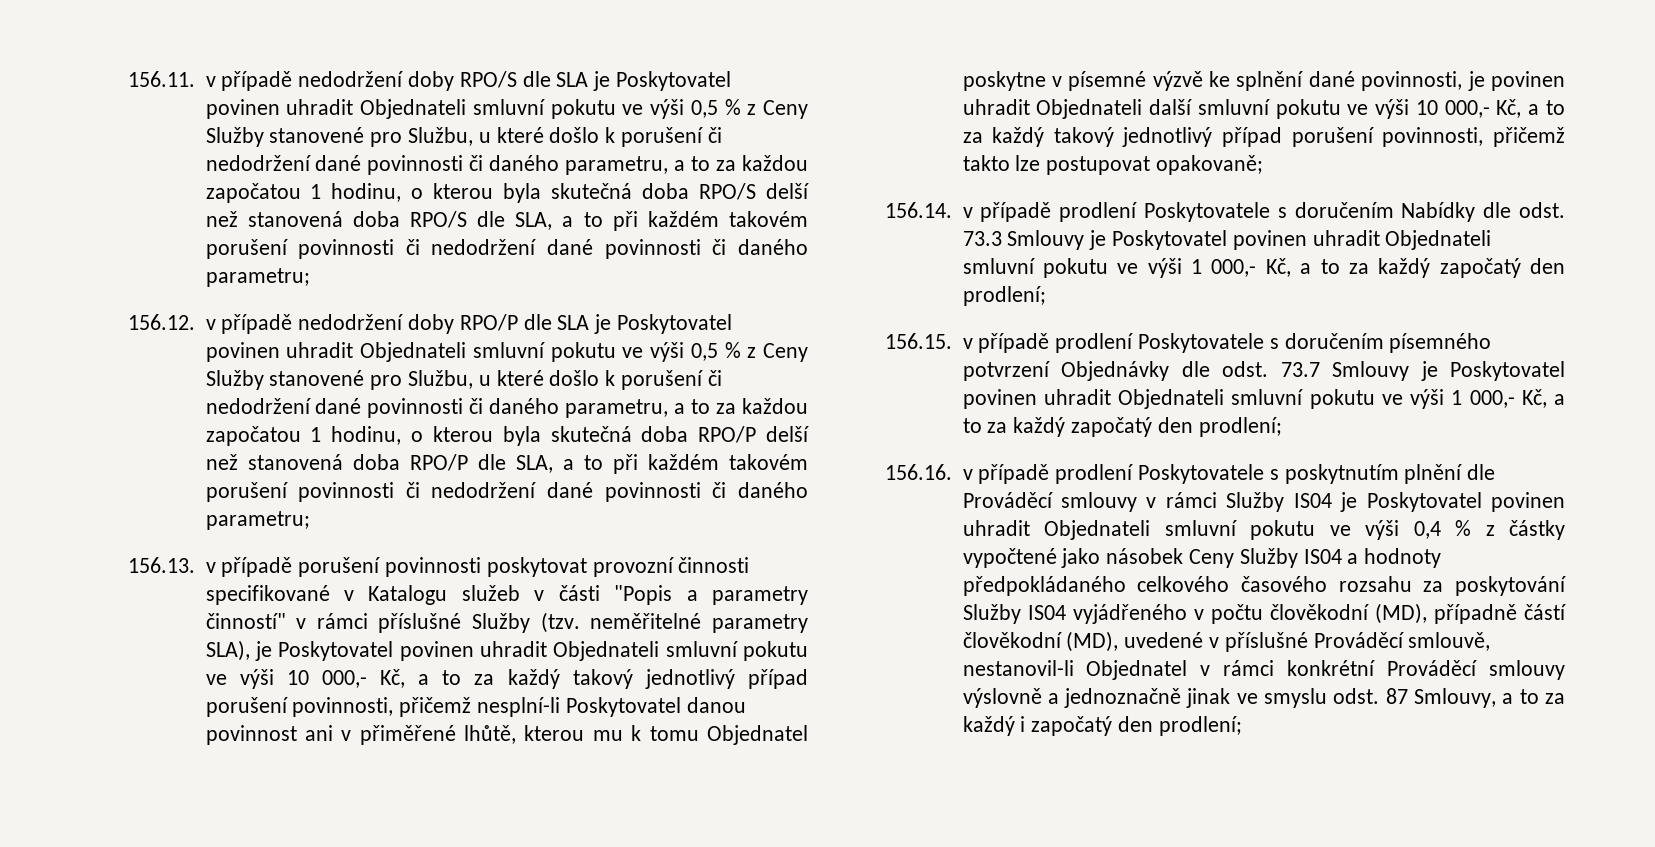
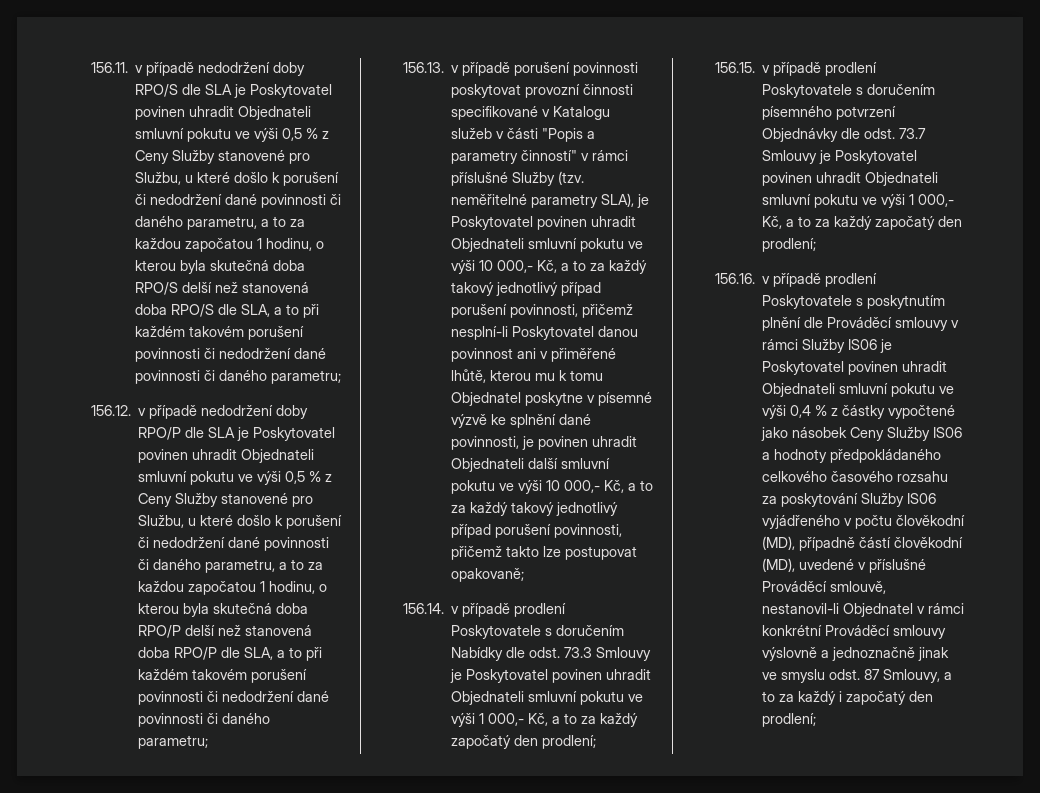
- 156.16. v případě prodlení Poskytovatele s poskytnutím plnění dle Prováděcí smlouvy v rámci Služby IS04 je Poskytovatel povinen uhradit Objednateli smluvní pokutu ve výši 0,4 % z částky vypočtené jako násobek Ceny Služby IS04 a hodnoty předpokládaného celkového časového rozsahu za poskytování Služby IS04 vyjádřeného v počtu člověkodní (MD), případně částí člověkodní (MD), uvedené v příslušné Prováděcí smlouvě, nestanovil-li Objednatel v rámci konkrétní Prováděcí smlouvy výslovně a jednoznačně jinak ve smyslu odst. 87 Smlouvy, a to za každý i započatý den prodlení;
+ 156.16. v případě prodlení Poskytovatele s poskytnutím plnění dle Prováděcí smlouvy v rámci Služby IS06 je Poskytovatel povinen uhradit Objednateli smluvní pokutu ve výši 0,4 % z částky vypočtené jako násobek Ceny Služby IS06 a hodnoty předpokládaného celkového časového rozsahu za poskytování Služby IS06 vyjádřeného v počtu člověkodní (MD), případně částí člověkodní (MD), uvedené v příslušné Prováděcí smlouvě, nestanovil-li Objednatel v rámci konkrétní Prováděcí smlouvy výslovně a jednoznačně jinak ve smyslu odst. 87 Smlouvy, a to za každý i započatý den prodlení;

